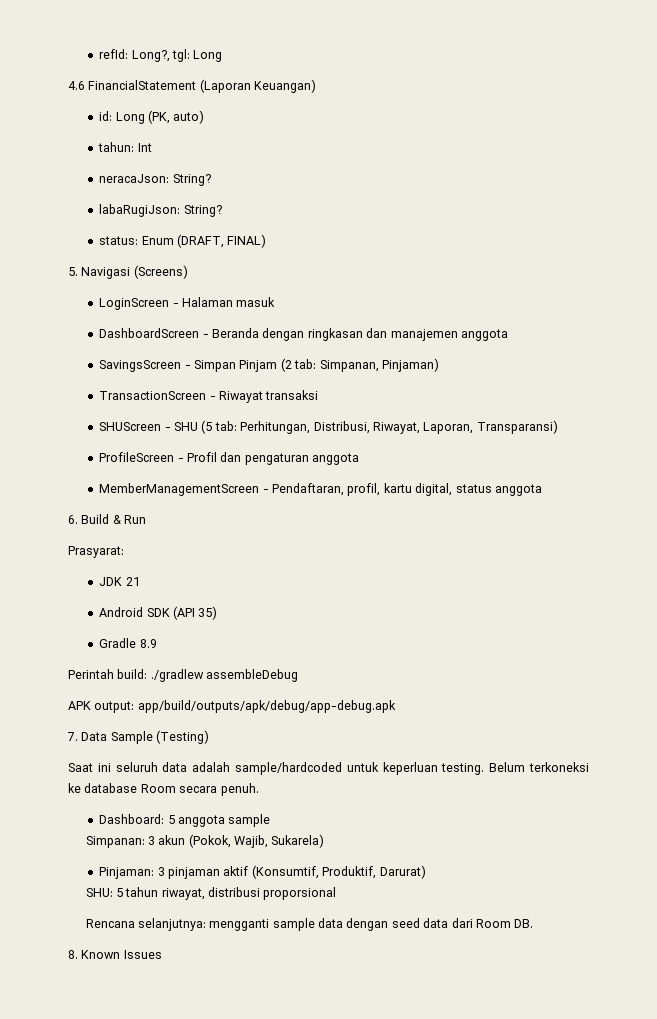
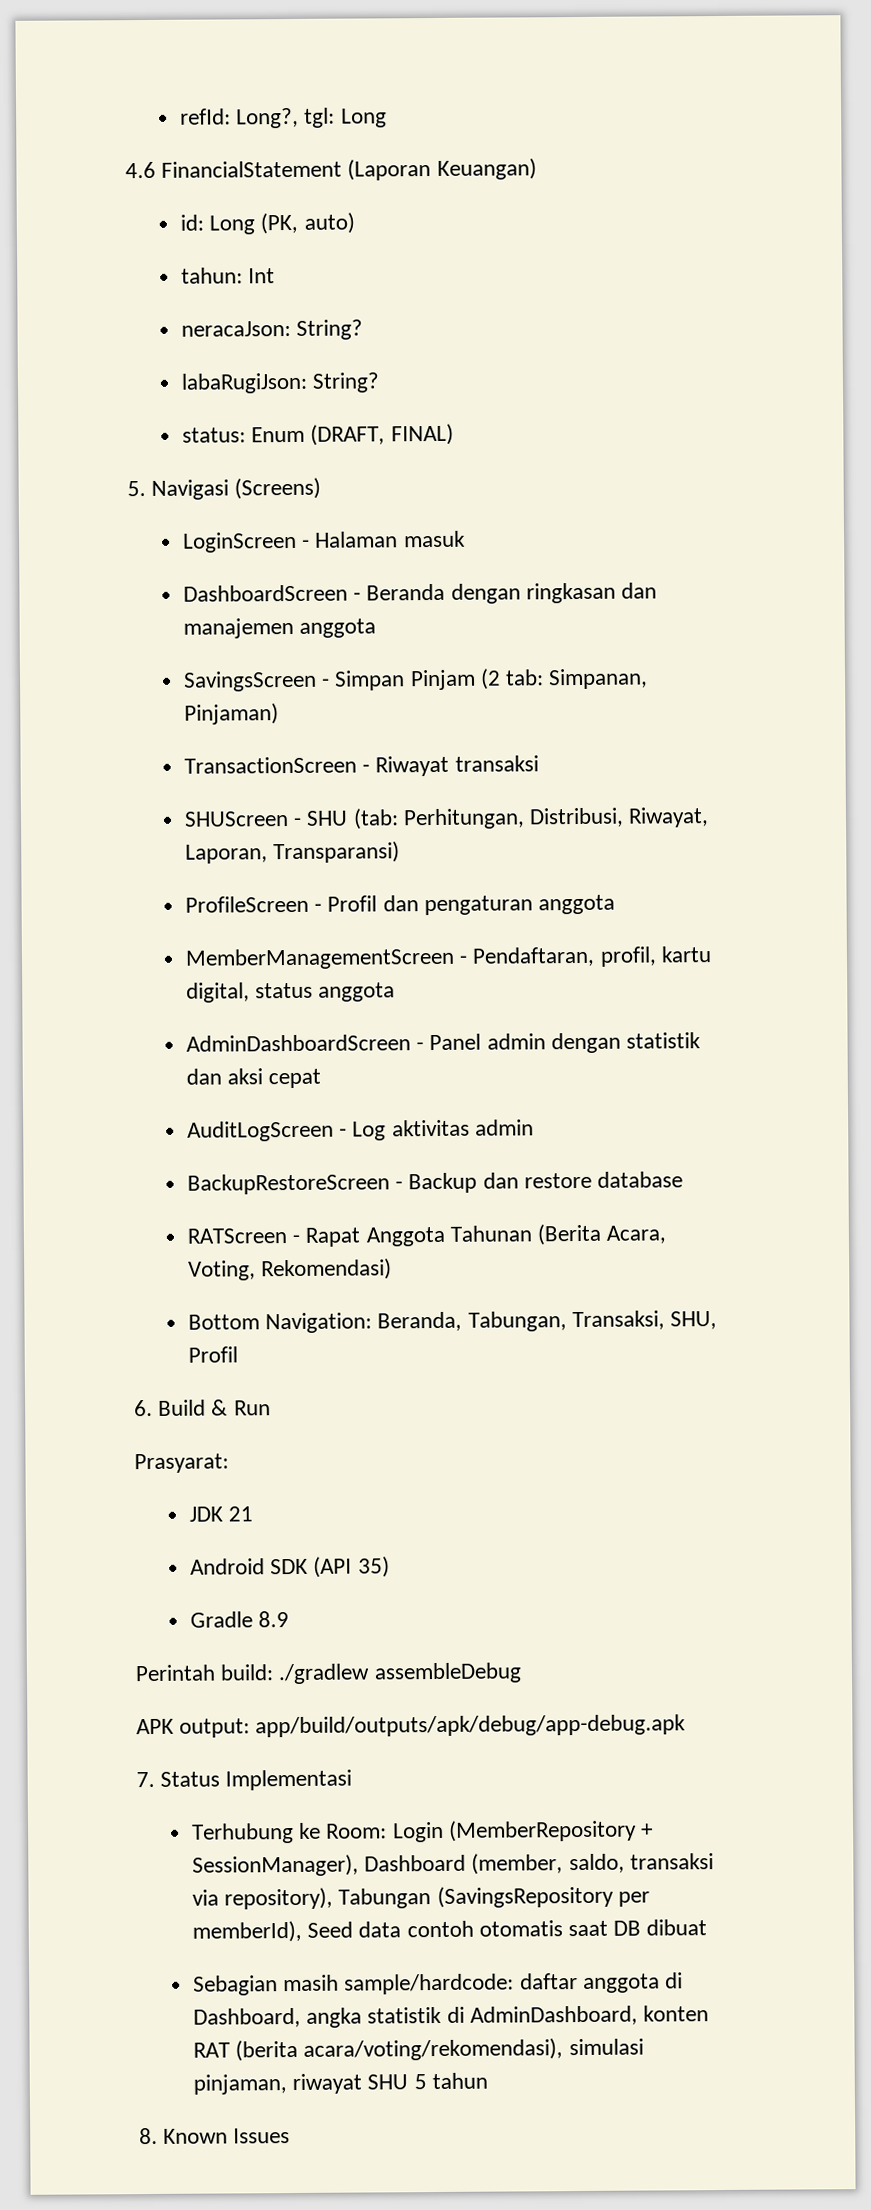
- SHUScreen - SHU (5 tab: Perhitungan, Distribusi, Riwayat, Laporan, Transparansi)
+ SHUScreen - SHU (tab: Perhitungan, Distribusi, Riwayat, Laporan, Transparansi)
+ AdminDashboardScreen - Panel admin dengan statistik dan aksi cepat
+ AuditLogScreen - Log aktivitas admin
+ BackupRestoreScreen - Backup dan restore database
+ RATScreen - Rapat Anggota Tahunan (Berita Acara, Voting, Rekomendasi)
+ Bottom Navigation: Beranda, Tabungan, Transaksi, SHU, Profil
- 7. Data Sample (Testing)
- Saat ini seluruh data adalah sample/hardcoded untuk keperluan testing. Belum terkoneksi ke database Room secara penuh.
- Dashboard: 5 anggota sample
- Simpanan: 3 akun (Pokok, Wajib, Sukarela)
- Pinjaman: 3 pinjaman aktif (Konsumtif, Produktif, Darurat)
- SHU: 5 tahun riwayat, distribusi proporsional
- Rencana selanjutnya: mengganti sample data dengan seed data dari Room DB.
+ 7. Status Implementasi
+ Terhubung ke Room: Login (MemberRepository + SessionManager), Dashboard (member, saldo, transaksi via repository), Tabungan (SavingsRepository per memberId), Seed data contoh otomatis saat DB dibuat
+ Sebagian masih sample/hardcode: daftar anggota di Dashboard, angka statistik di AdminDashboard, konten RAT (berita acara/voting/rekomendasi), simulasi pinjaman, riwayat SHU 5 tahun

